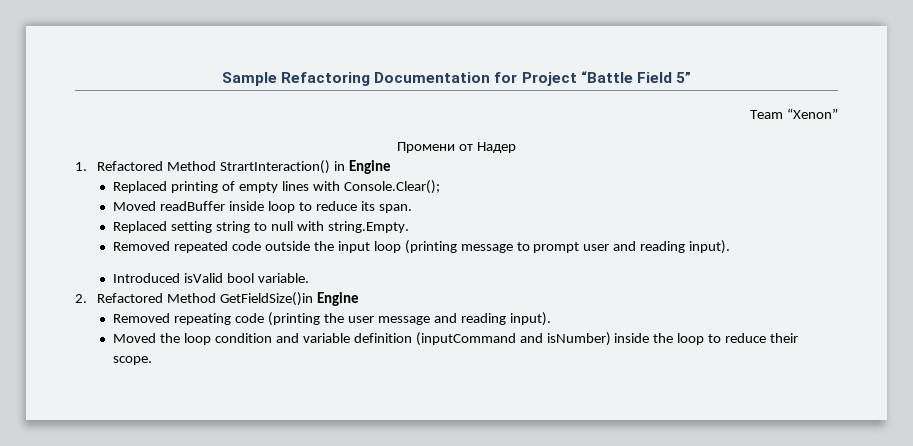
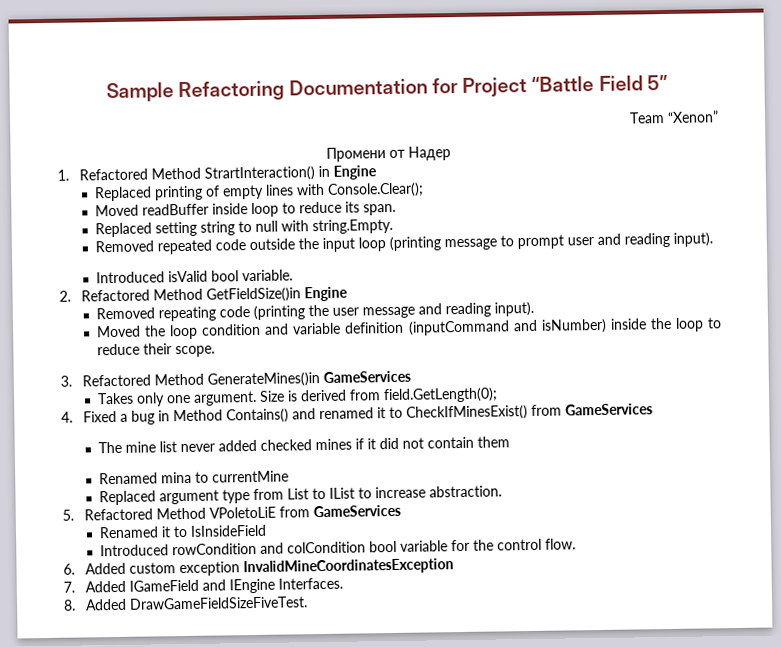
+ 3. Refactored Method GenerateMines()in GameServices
+ Takes only one argument. Size is derived from field.GetLength(0);
+ 4. Fixed a bug in Method Contains() and renamed it to CheckIfMinesExist() from GameServices
+ The mine list never added checked mines if it did not contain them
+ Renamed mina to currentMine
+ Replaced argument type from List to IList to increase abstraction.
+ 5. Refactored Method VPoletoLiE from GameServices
+ Renamed it to IsInsideField
+ Introduced rowCondition and colCondition bool variable for the control flow.
+ 6. Added custom exception InvalidMineCoordinatesException
+ 7. Added IGameField and IEngine Interfaces.
+ 8. Added DrawGameFieldSizeFiveTest.

